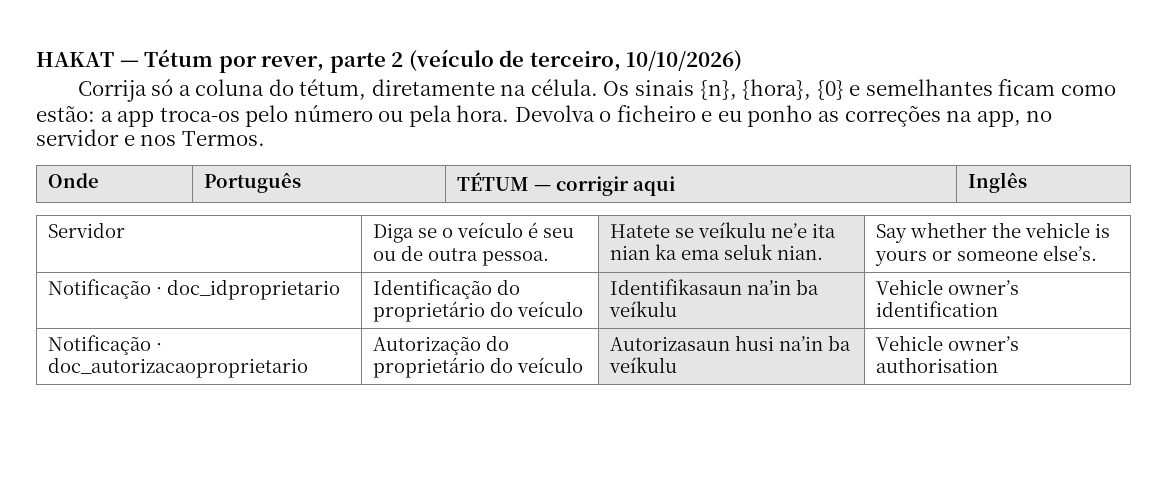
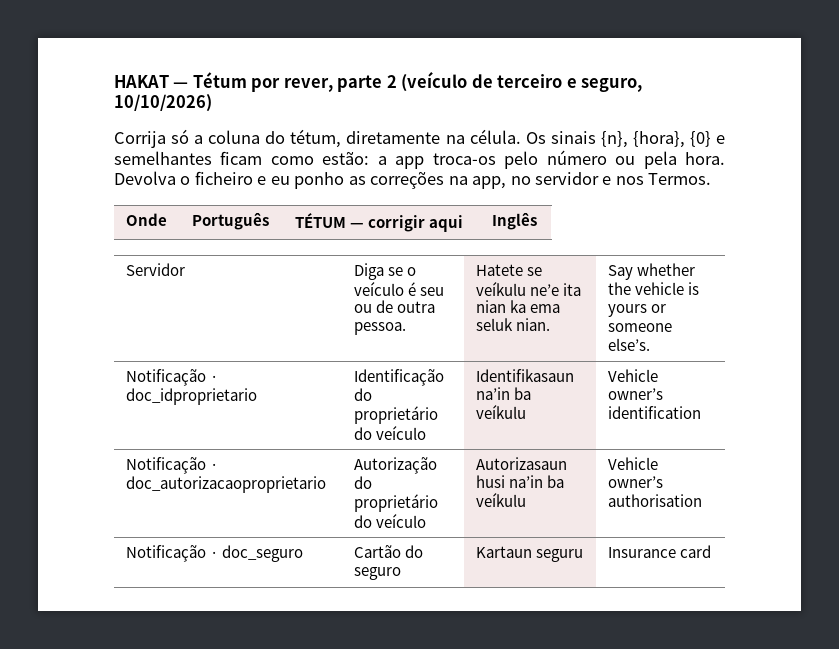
- HAKAT — Tétum por rever, parte 2 (veículo de terceiro, 10/10/2026)
+ HAKAT — Tétum por rever, parte 2 (veículo de terceiro e seguro, 10/10/2026)
+ Notificação · doc_seguro | Cartão do seguro | Kartaun seguru | Insurance card

